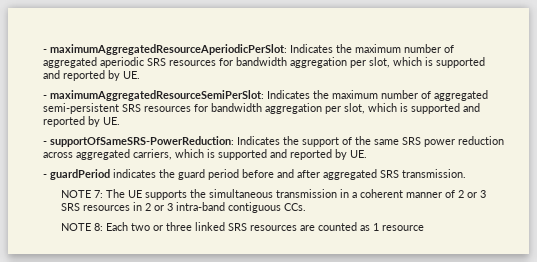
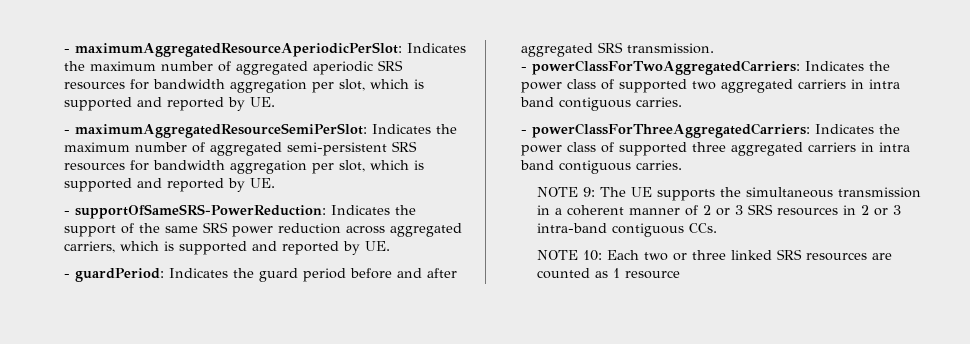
- - guardPeriod indicates the guard period before and after aggregated SRS transmission.
+ - guardPeriod: Indicates the guard period before and after aggregated SRS transmission.
- NOTE 7: The UE supports the simultaneous transmission in a coherent manner of 2 or 3 SRS resources in 2 or 3 intra-band contiguous CCs.
+ - powerClassForTwoAggregatedCarriers: Indicates the power class of supported two aggregated carriers in intra band contiguous carries.
+ - powerClassForThreeAggregatedCarriers: Indicates the power class of supported three aggregated carriers in intra band contiguous carries.
+ NOTE 9: The UE supports the simultaneous transmission in a coherent manner of 2 or 3 SRS resources in 2 or 3 intra-band contiguous CCs.
- NOTE 8: Each two or three linked SRS resources are counted as 1 resource
+ NOTE 10: Each two or three linked SRS resources are counted as 1 resource

